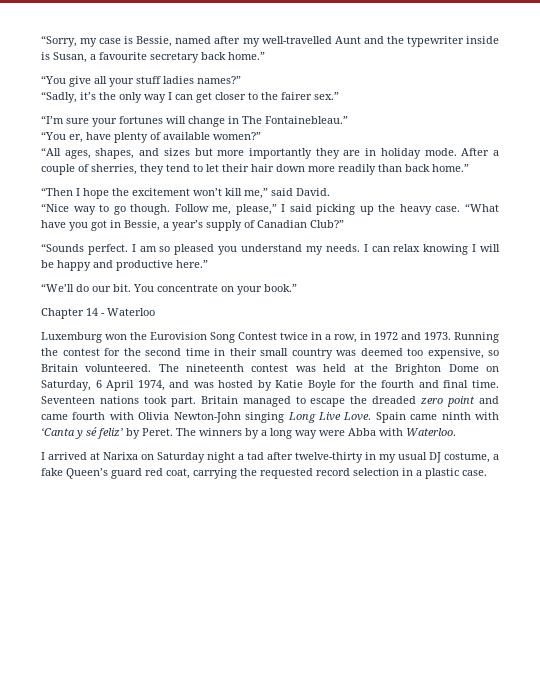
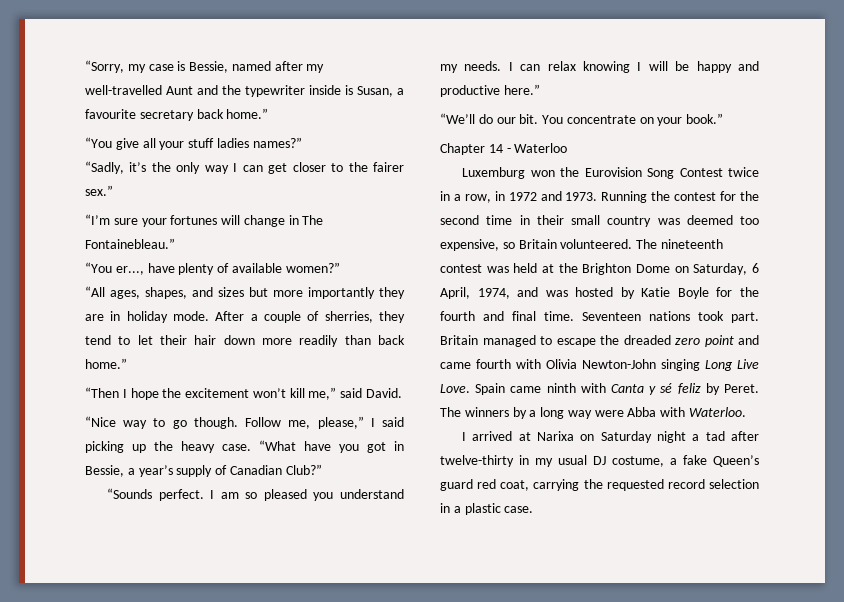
- “You er, have plenty of available women?”
+ “You er..., have plenty of available women?”
- The nineteenth contest was held at the Brighton Dome on Saturday, 6 April 1974, and was hosted by Katie Boyle for the fourth and final time.
+ The nineteenth contest was held at the Brighton Dome on Saturday, 6 April, 1974, and was hosted by Katie Boyle for the fourth and final time.
- Spain came ninth with ‘Canta y sé feliz’ by Peret.
+ Spain came ninth with Canta y sé feliz by Peret.

